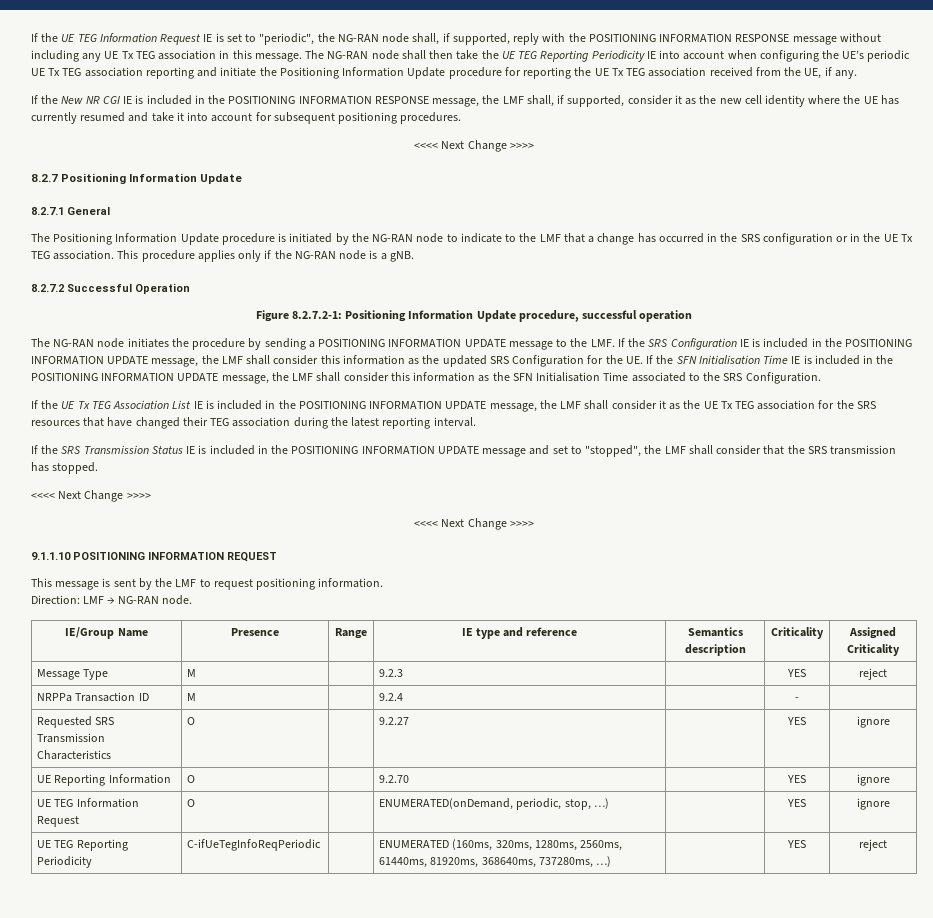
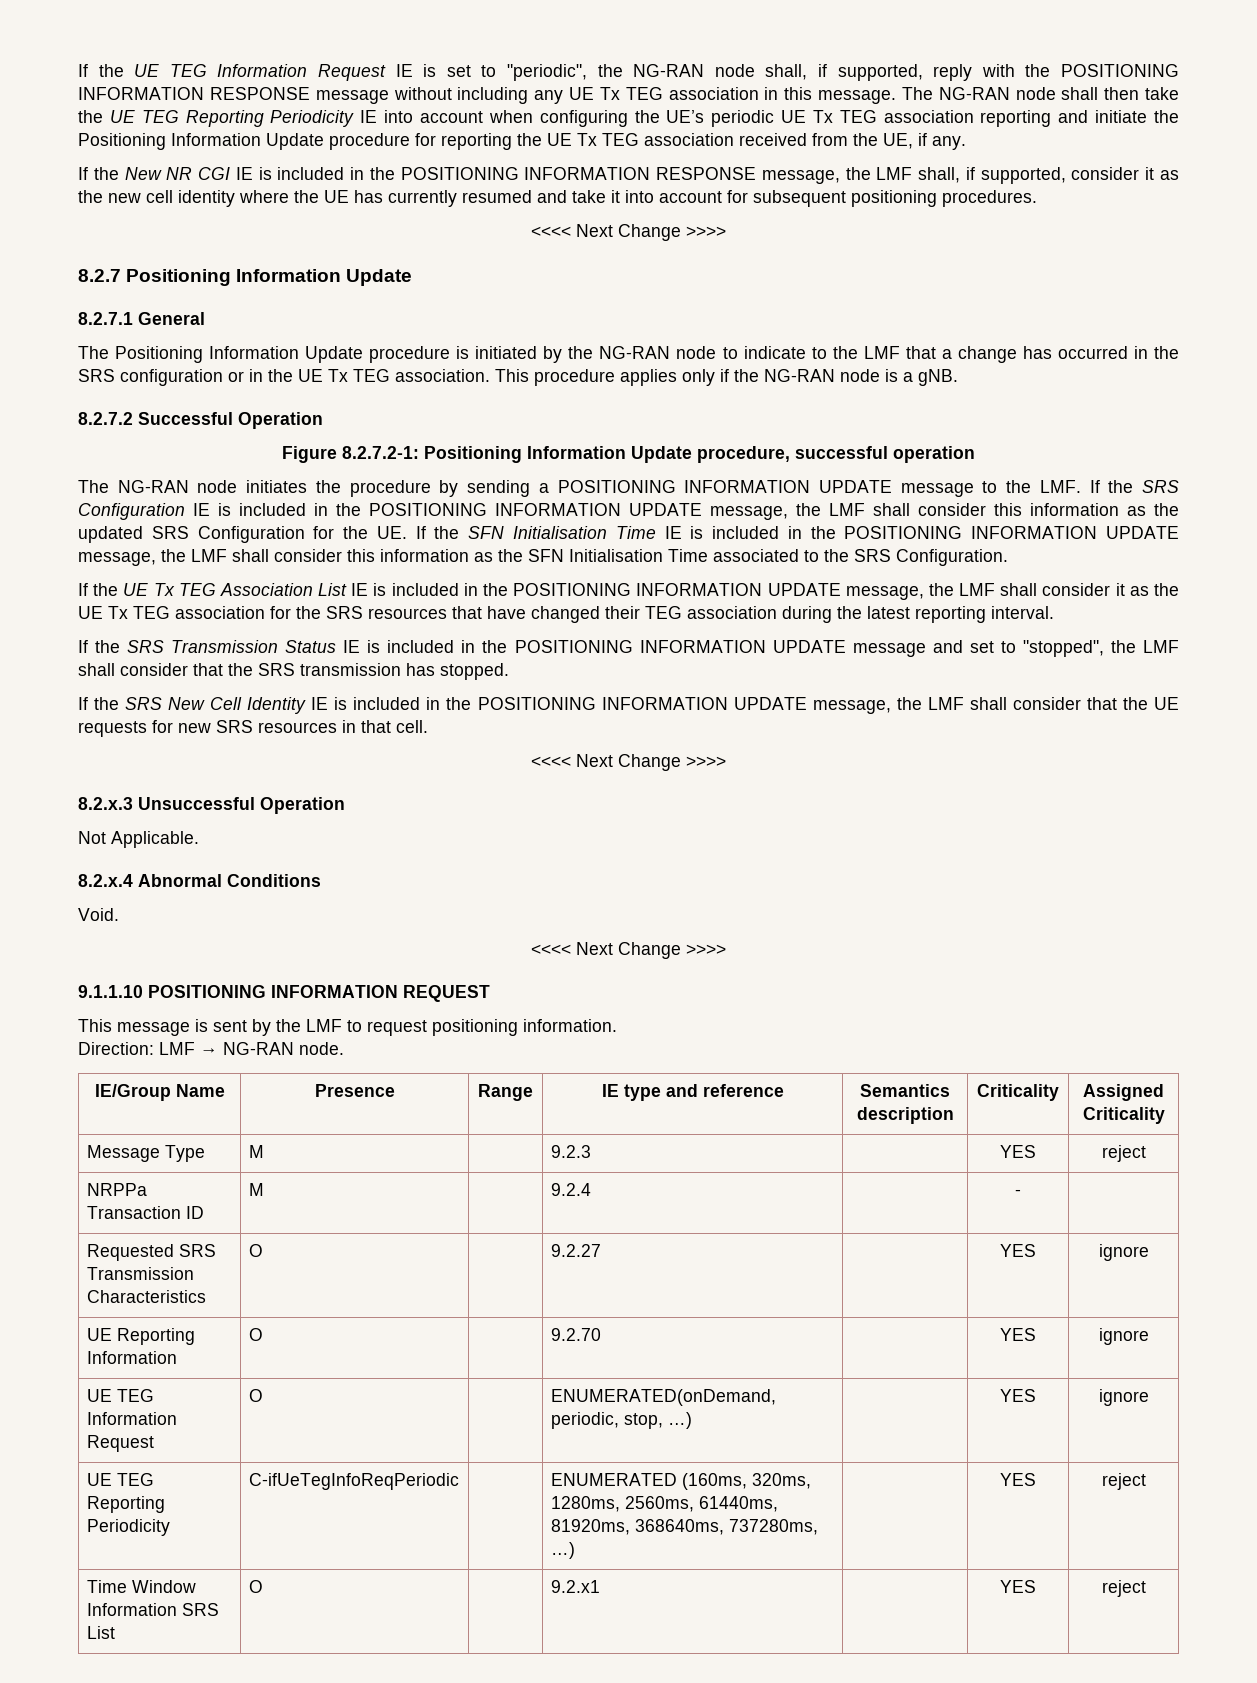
  If the SRS Transmission Status IE is included in the POSITIONING INFORMATION UPDATE message and set to "stopped", the LMF shall consider that the SRS transmission has stopped.
+ If the SRS New Cell Identity IE is included in the POSITIONING INFORMATION UPDATE message, the LMF shall consider that the UE requests for new SRS resources in that cell.
  <<<< Next Change >>>>
+ 8.2.x.3 Unsuccessful Operation
+ Not Applicable.
+ 8.2.x.4 Abnormal Conditions
+ Void.
+ Time Window Information SRS List | O | | 9.2.x1 | | YES | reject

